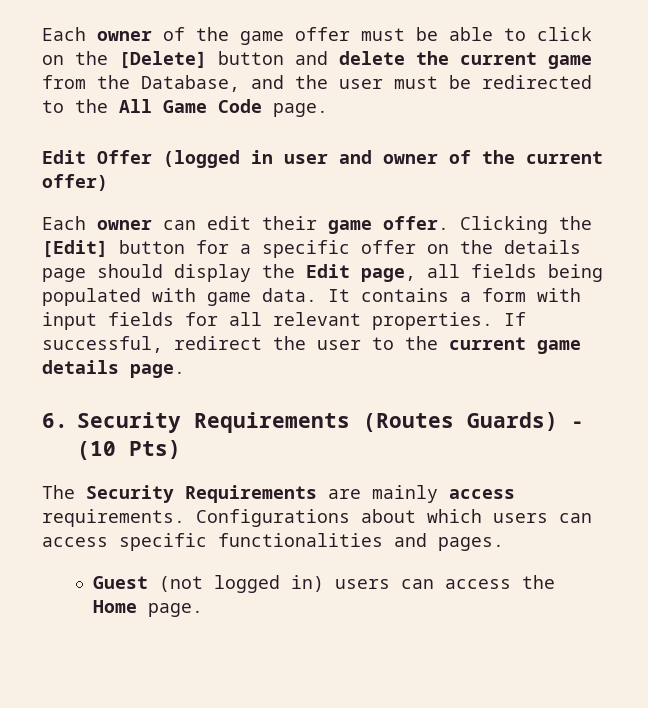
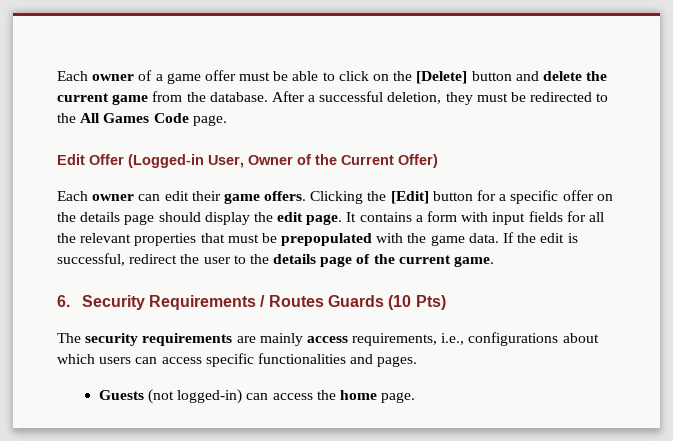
- Each owner of the game offer must be able to click on the [Delete] button and delete the current game from the Database, and the user must be redirected to the All Game Code page.
+ Each owner of a game offer must be able to click on the [Delete] button and delete the current game from the database. After a successful deletion, they must be redirected to the All Games Code page.
- Edit Offer (logged in user and owner of the current offer)
+ Edit Offer (Logged-in User, Owner of the Current Offer)
- Each owner can edit their game offer.
+ Each owner can edit their game offers.
- Clicking the [Edit] button for a specific offer on the details page should display the Edit page, all fields being populated with game data.
+ Clicking the [Edit] button for a specific offer on the details page should display the edit page.
- It contains a form with input fields for all relevant properties. If successful, redirect the user to the current game details page.
+ It contains a form with input fields for all the relevant properties that must be prepopulated with the game data. If the edit is successful, redirect the user to the details page of the current game.
- 6. Security Requirements (Routes Guards) - (10 Pts)
+ 6. Security Requirements / Routes Guards (10 Pts)
- The Security Requirements are mainly access requirements. Configurations about which users can access specific functionalities and pages.
+ The security requirements are mainly access requirements, i.e., configurations about which users can access specific functionalities and pages.
- Guest (not logged in) users can access the Home page.
+ Guests (not logged-in) can access the home page.

